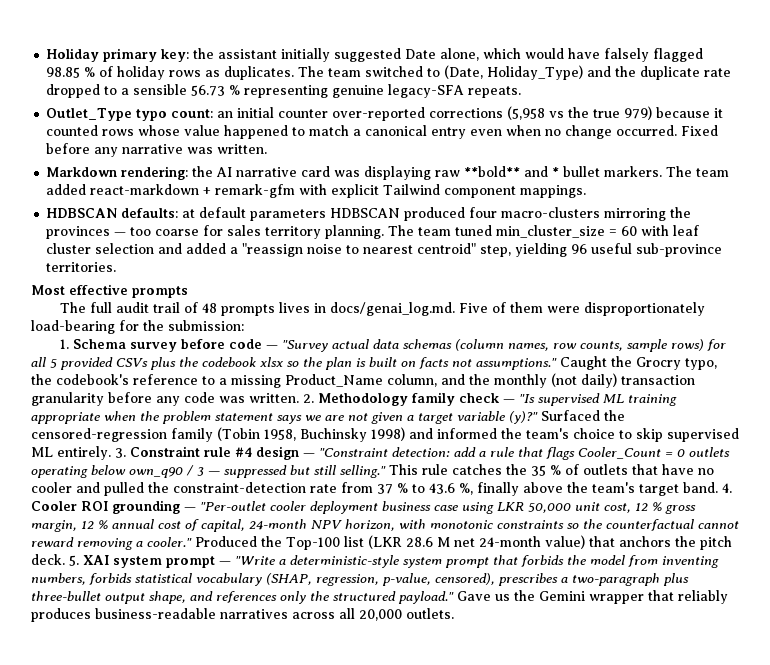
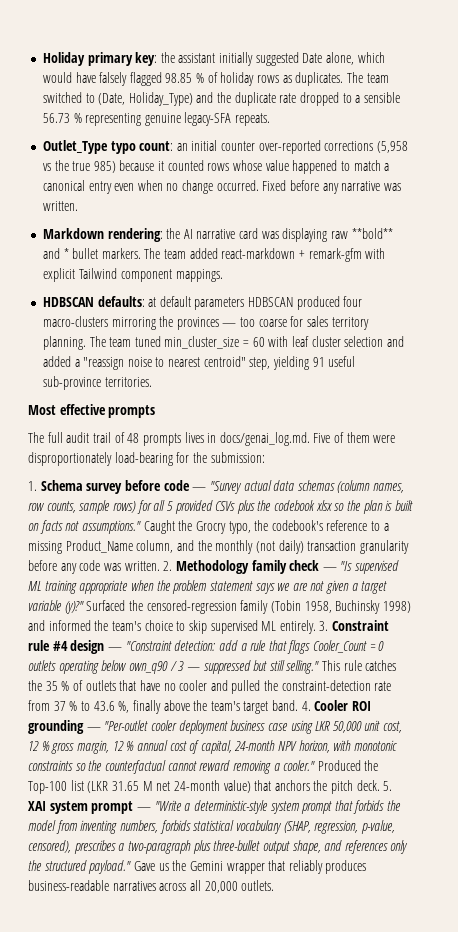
- Outlet_Type typo count: an initial counter over-reported corrections (5,958 vs the true 979) because it counted rows whose value happened to match a canonical entry even when no change occurred.
+ Outlet_Type typo count: an initial counter over-reported corrections (5,958 vs the true 985) because it counted rows whose value happened to match a canonical entry even when no change occurred.
- The team tuned min_cluster_size = 60 with leaf cluster selection and added a "reassign noise to nearest centroid" step, yielding 96 useful sub-province territories.
+ The team tuned min_cluster_size = 60 with leaf cluster selection and added a "reassign noise to nearest centroid" step, yielding 91 useful sub-province territories.
- Produced the Top-100 list (LKR 28.6 M net 24-month value) that anchors the pitch deck.
+ Produced the Top-100 list (LKR 31.65 M net 24-month value) that anchors the pitch deck.

